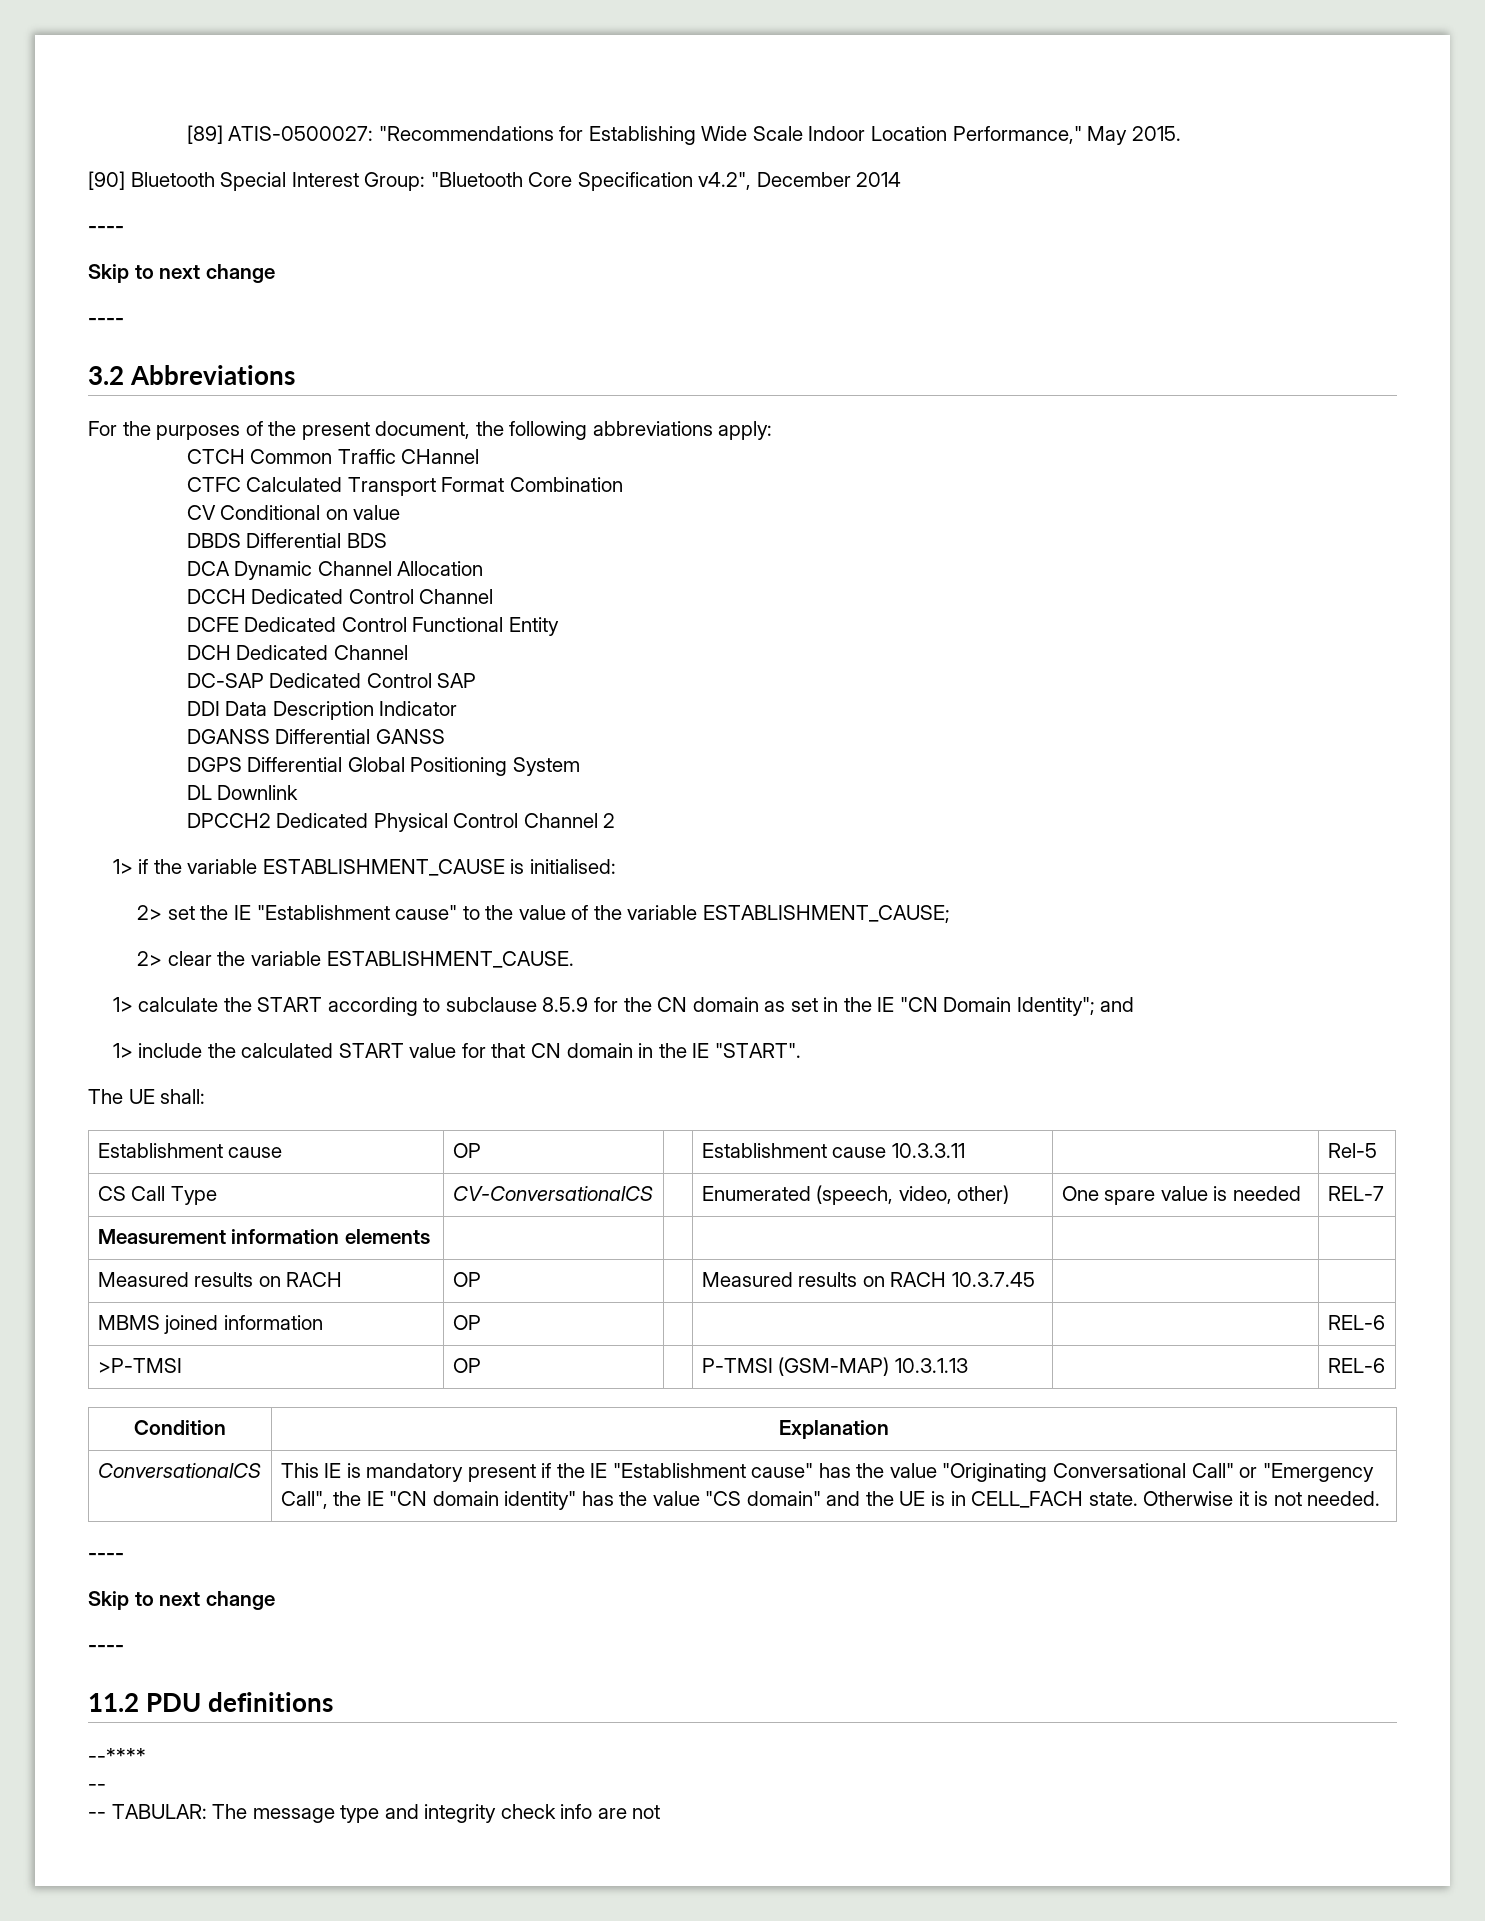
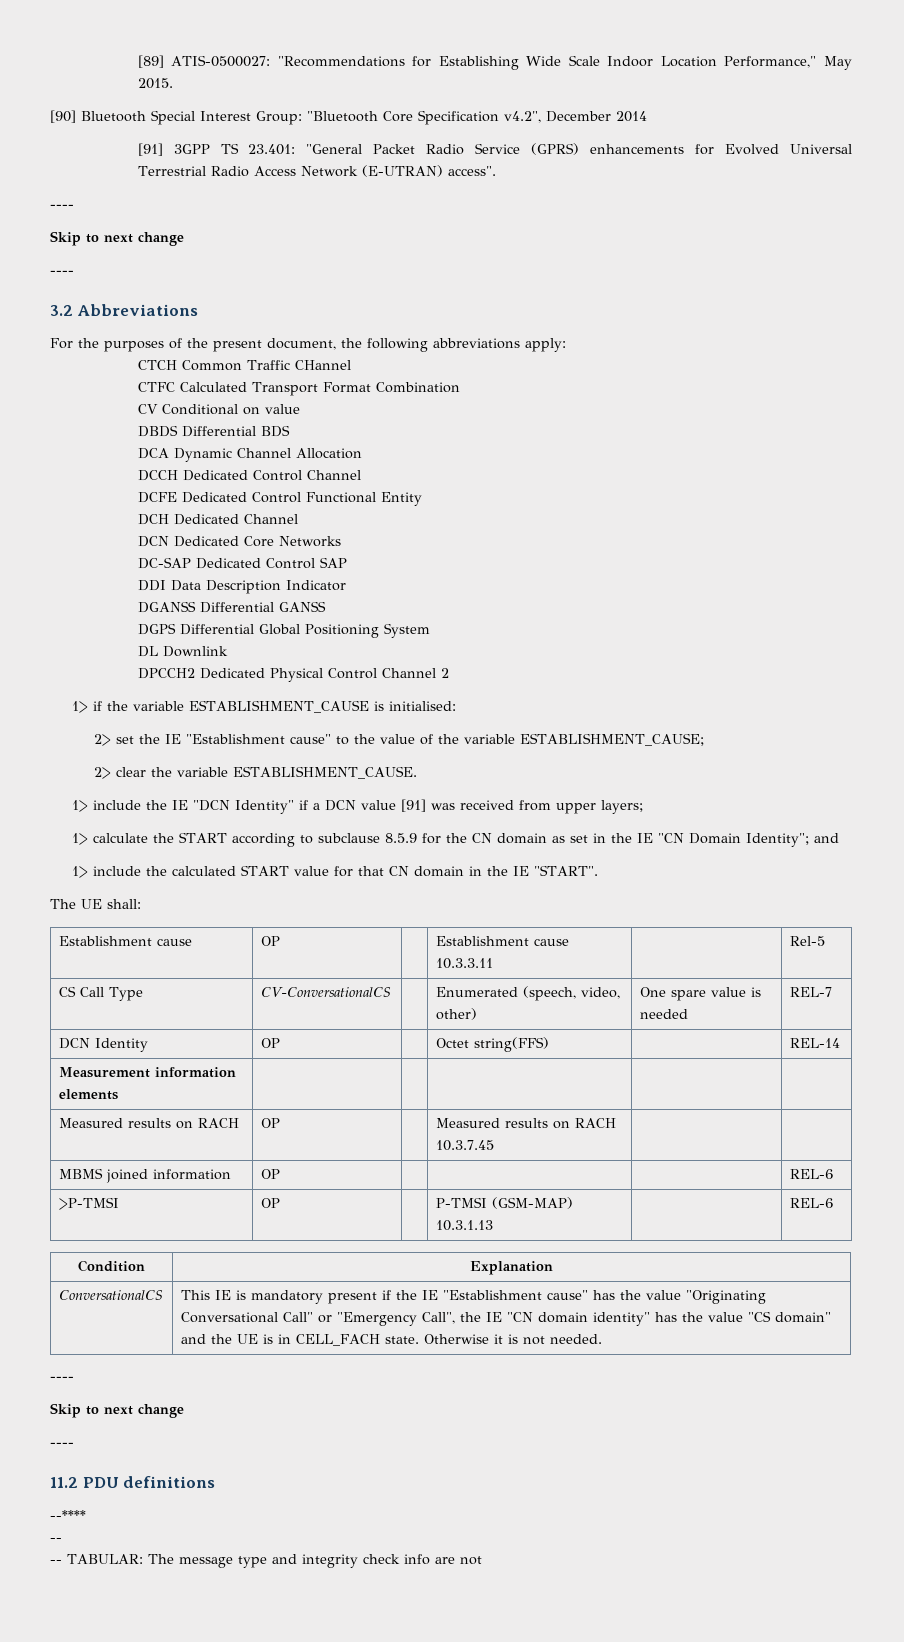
+ [91] 3GPP TS 23.401: "General Packet Radio Service (GPRS) enhancements for Evolved Universal Terrestrial Radio Access Network (E-UTRAN) access".
+ DCN Dedicated Core Networks
+ 1> include the IE "DCN Identity" if a DCN value [91] was received from upper layers;
+ DCN Identity | OP | | Octet string(FFS) | | REL-14

